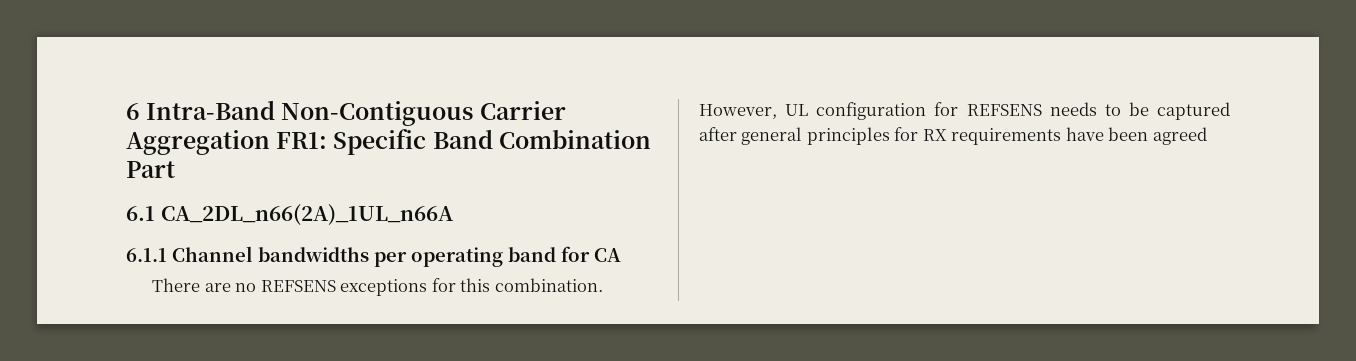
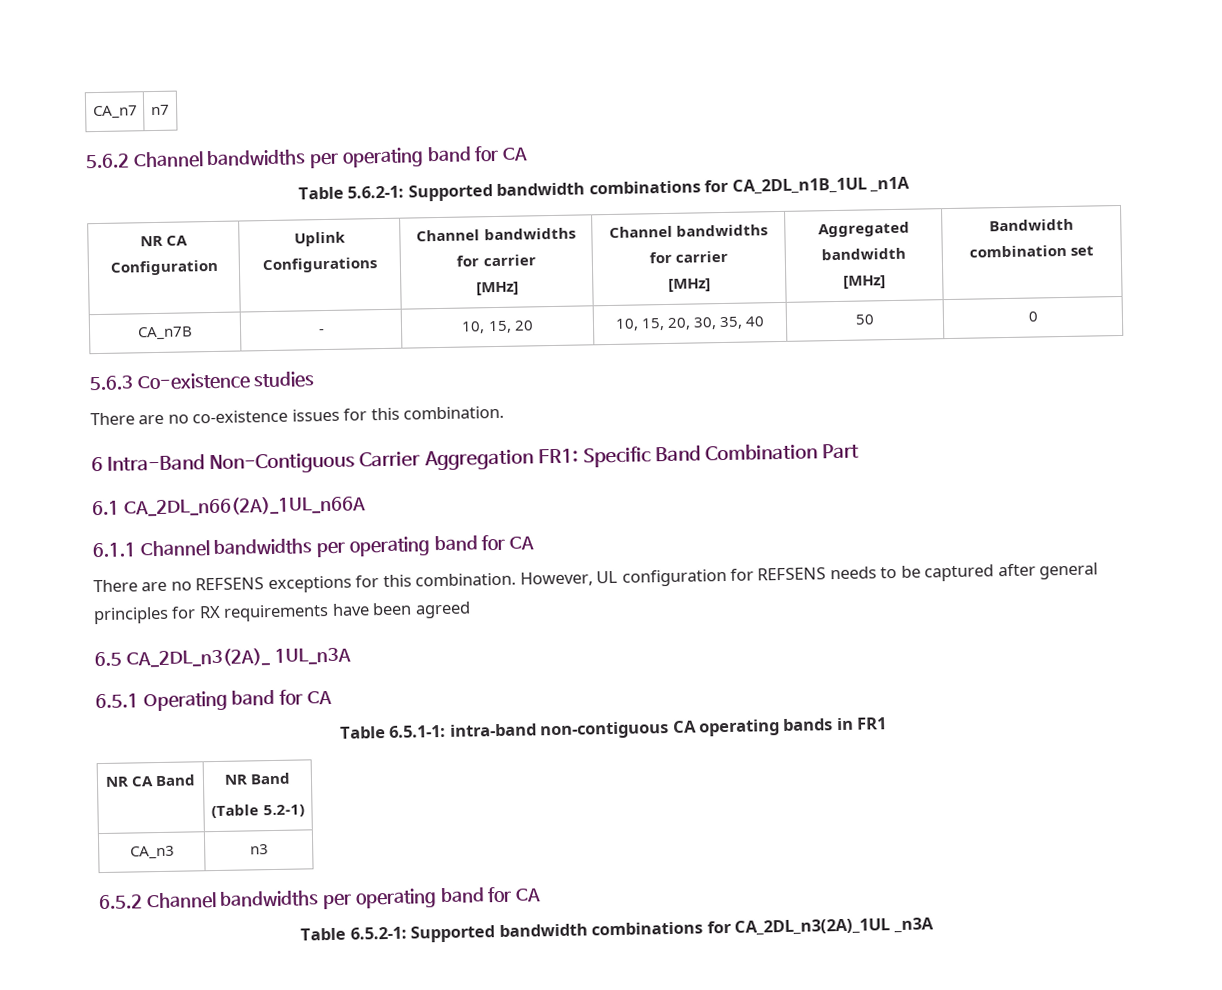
+ CA_n7 | n7
+ 5.6.2 Channel bandwidths per operating band for CA
+ Table 5.6.2-1: Supported bandwidth combinations for CA_2DL_n1B_1UL _n1A
+ NR CA Configuration | Uplink Configurations | Channel bandwidths for carrier
+ [MHz] | Channel bandwidths for carrier
+ [MHz] | Aggregated bandwidth
+ [MHz] | Bandwidth combination set
+ CA_n7B | - | 10, 15, 20 | 10, 15, 20, 30, 35, 40 | 50 | 0
+ 5.6.3 Co-existence studies
+ There are no co-existence issues for this combination.
+ 6.5 CA_2DL_n3(2A)_ 1UL_n3A
+ 6.5.1 Operating band for CA
+ Table 6.5.1-1: intra-band non-contiguous CA operating bands in FR1
+ NR CA Band | NR Band
+ (Table 5.2-1)
+ CA_n3 | n3
+ 6.5.2 Channel bandwidths per operating band for CA
+ Table 6.5.2-1: Supported bandwidth combinations for CA_2DL_n3(2A)_1UL _n3A

